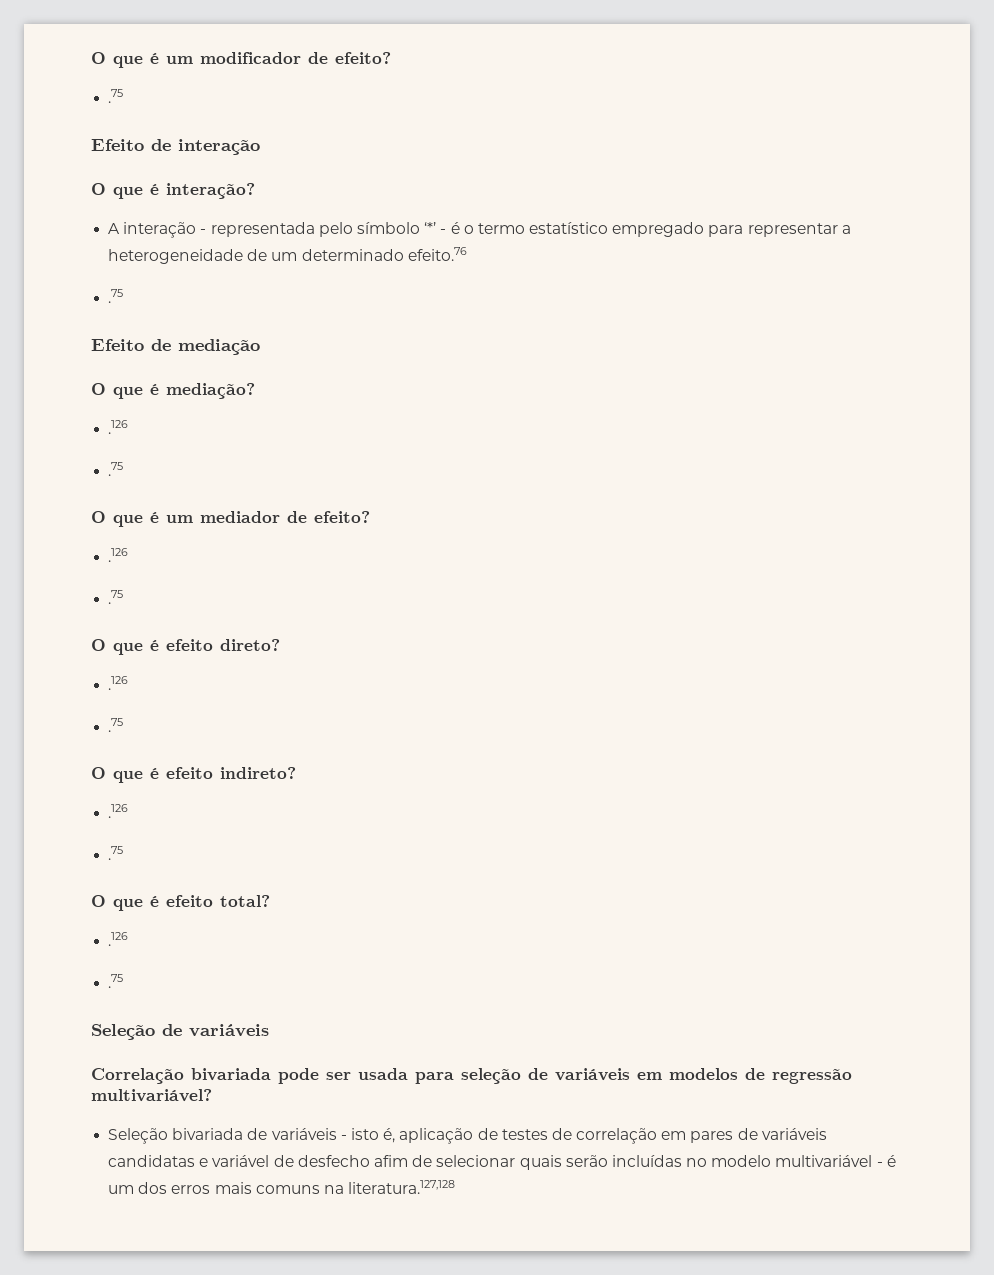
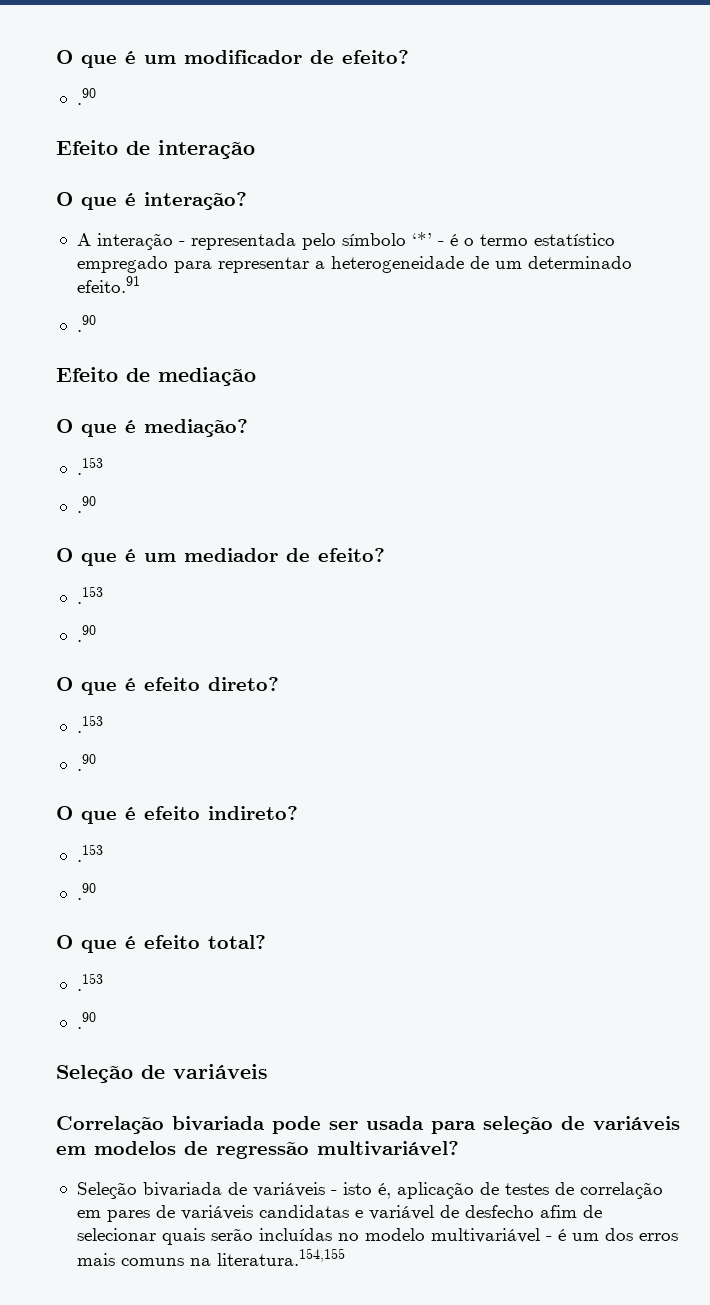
  O que é um modificador de efeito?
- .75
+ .90
- A interação - representada pelo símbolo ‘*’ - é o termo estatístico empregado para representar a heterogeneidade de um determinado efeito.76
- .75
+ A interação - representada pelo símbolo ‘*’ - é o termo estatístico empregado para representar a heterogeneidade de um determinado efeito.91
+ .90
  O que é mediação?
- .126
- .75
+ .153
+ .90
  O que é um mediador de efeito?
- .126
- .75
+ .153
+ .90
  O que é efeito direto?
- .126
- .75
+ .153
+ .90
  O que é efeito indireto?
- .126
- .75
+ .153
+ .90
  O que é efeito total?
- .126
- .75
+ .153
+ .90
- Seleção bivariada de variáveis - isto é, aplicação de testes de correlação em pares de variáveis candidatas e variável de desfecho afim de selecionar quais serão incluídas no modelo multivariável - é um dos erros mais comuns na literatura.127,128
+ Seleção bivariada de variáveis - isto é, aplicação de testes de correlação em pares de variáveis candidatas e variável de desfecho afim de selecionar quais serão incluídas no modelo multivariável - é um dos erros mais comuns na literatura.154,155

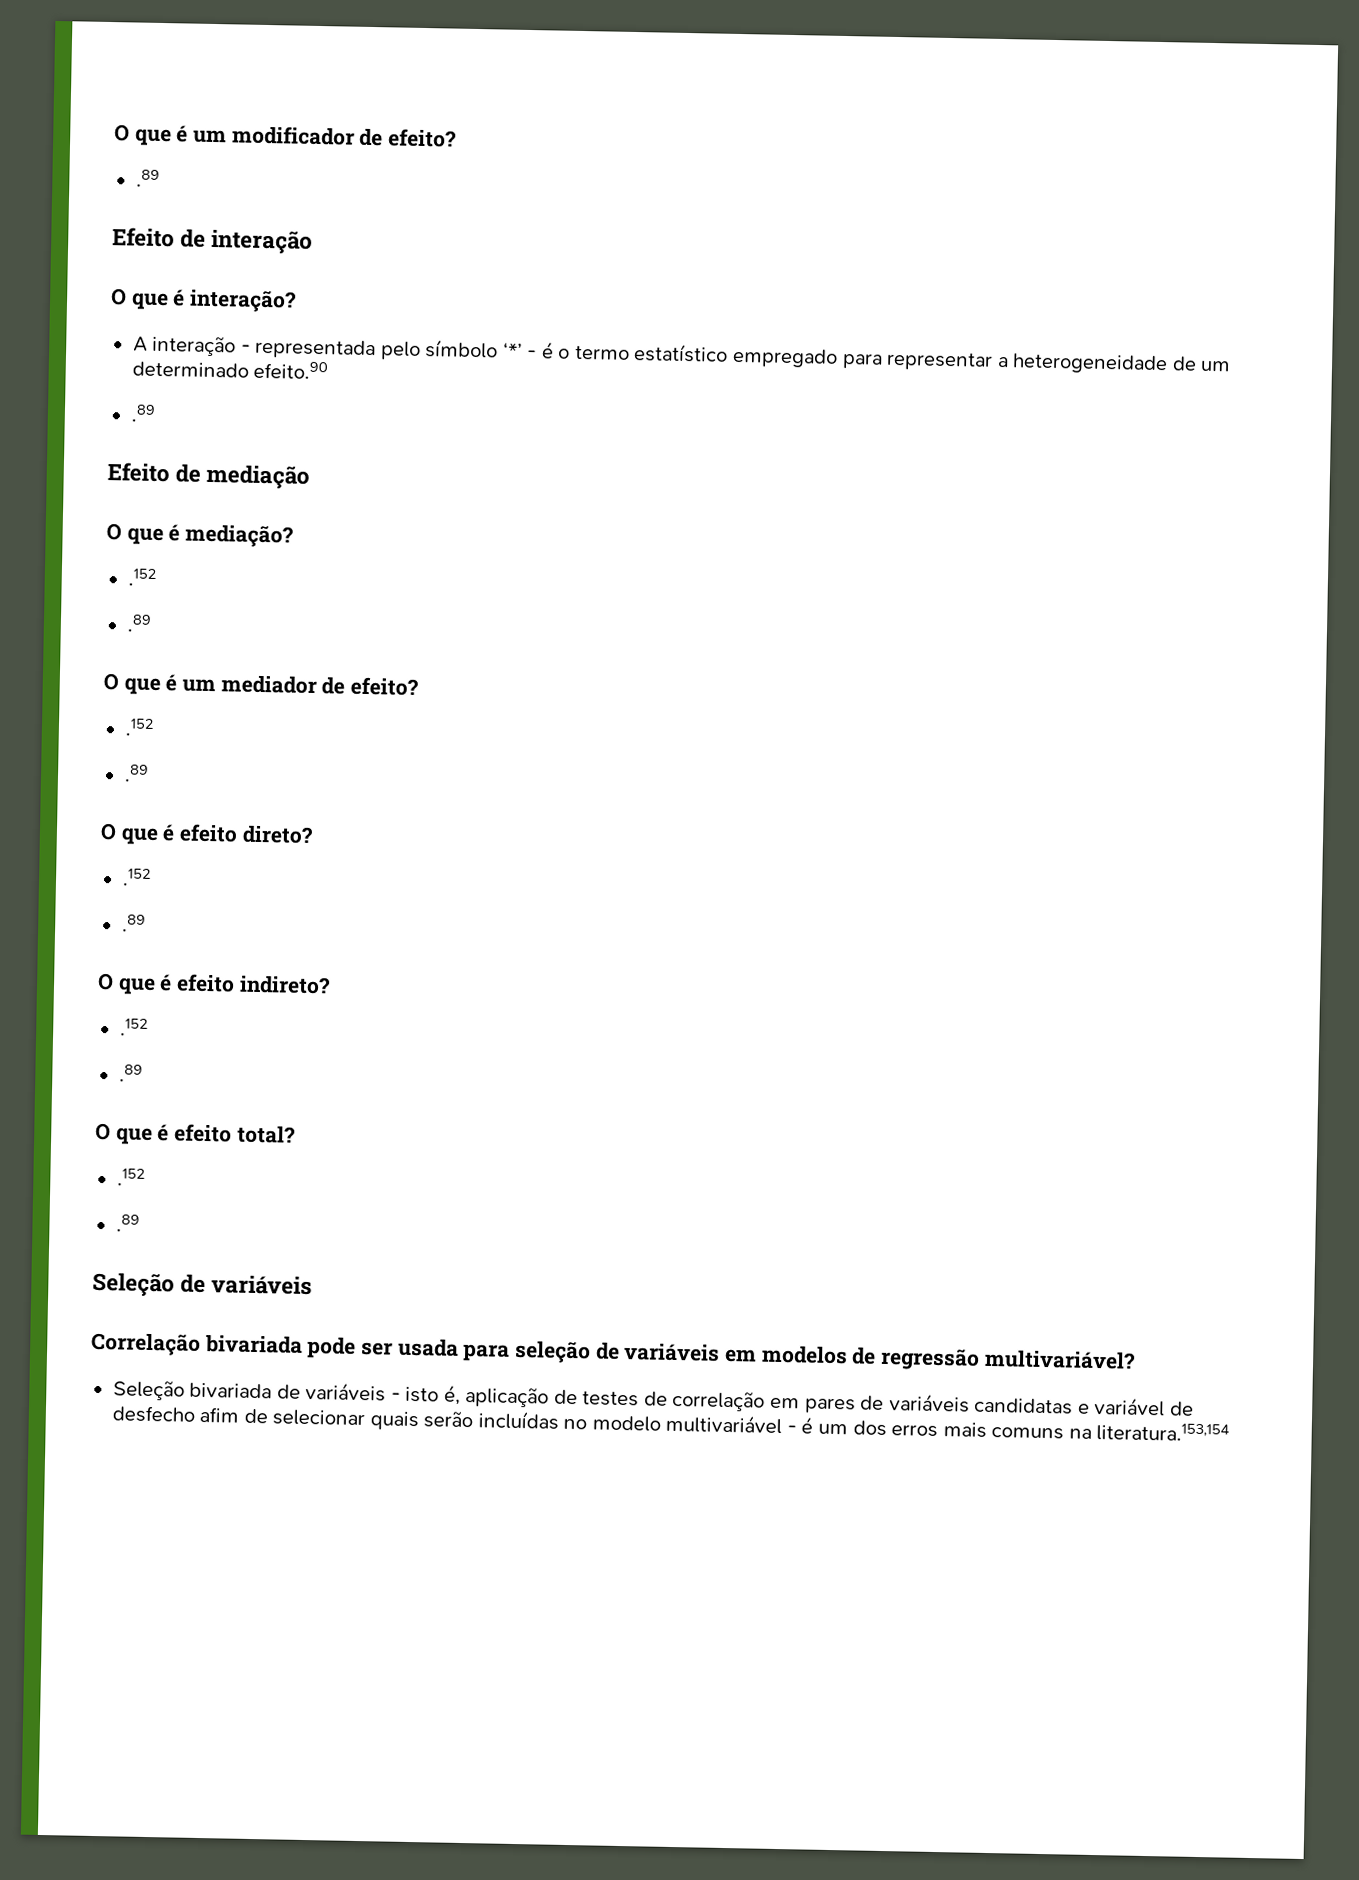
  O que é um modificador de efeito?
- .90
+ .89
- A interação - representada pelo símbolo ‘*’ - é o termo estatístico empregado para representar a heterogeneidade de um determinado efeito.91
- .90
+ A interação - representada pelo símbolo ‘*’ - é o termo estatístico empregado para representar a heterogeneidade de um determinado efeito.90
+ .89
  O que é mediação?
- .153
- .90
+ .152
+ .89
  O que é um mediador de efeito?
- .153
- .90
+ .152
+ .89
  O que é efeito direto?
- .153
- .90
+ .152
+ .89
  O que é efeito indireto?
- .153
- .90
+ .152
+ .89
  O que é efeito total?
- .153
- .90
+ .152
+ .89
- Seleção bivariada de variáveis - isto é, aplicação de testes de correlação em pares de variáveis candidatas e variável de desfecho afim de selecionar quais serão incluídas no modelo multivariável - é um dos erros mais comuns na literatura.154,155
+ Seleção bivariada de variáveis - isto é, aplicação de testes de correlação em pares de variáveis candidatas e variável de desfecho afim de selecionar quais serão incluídas no modelo multivariável - é um dos erros mais comuns na literatura.153,154

